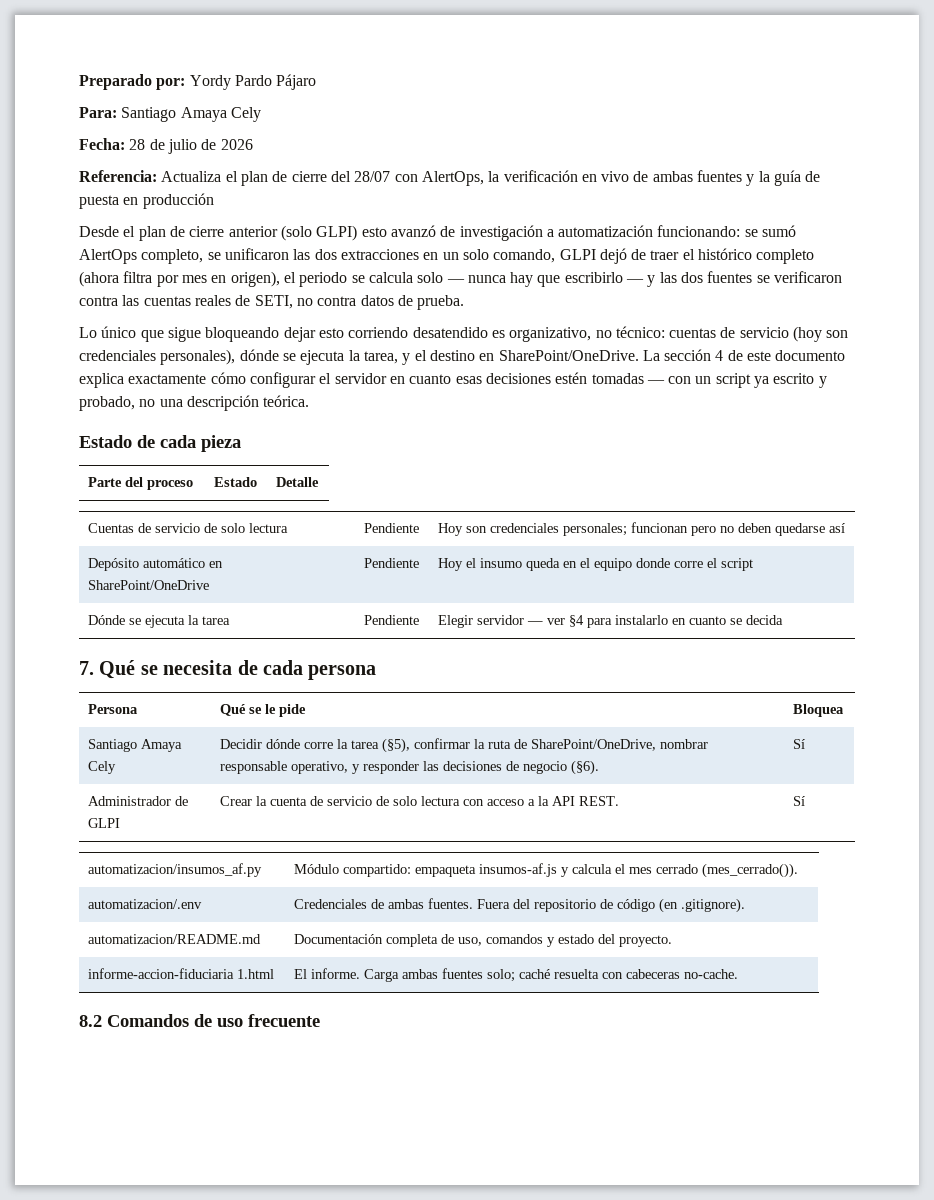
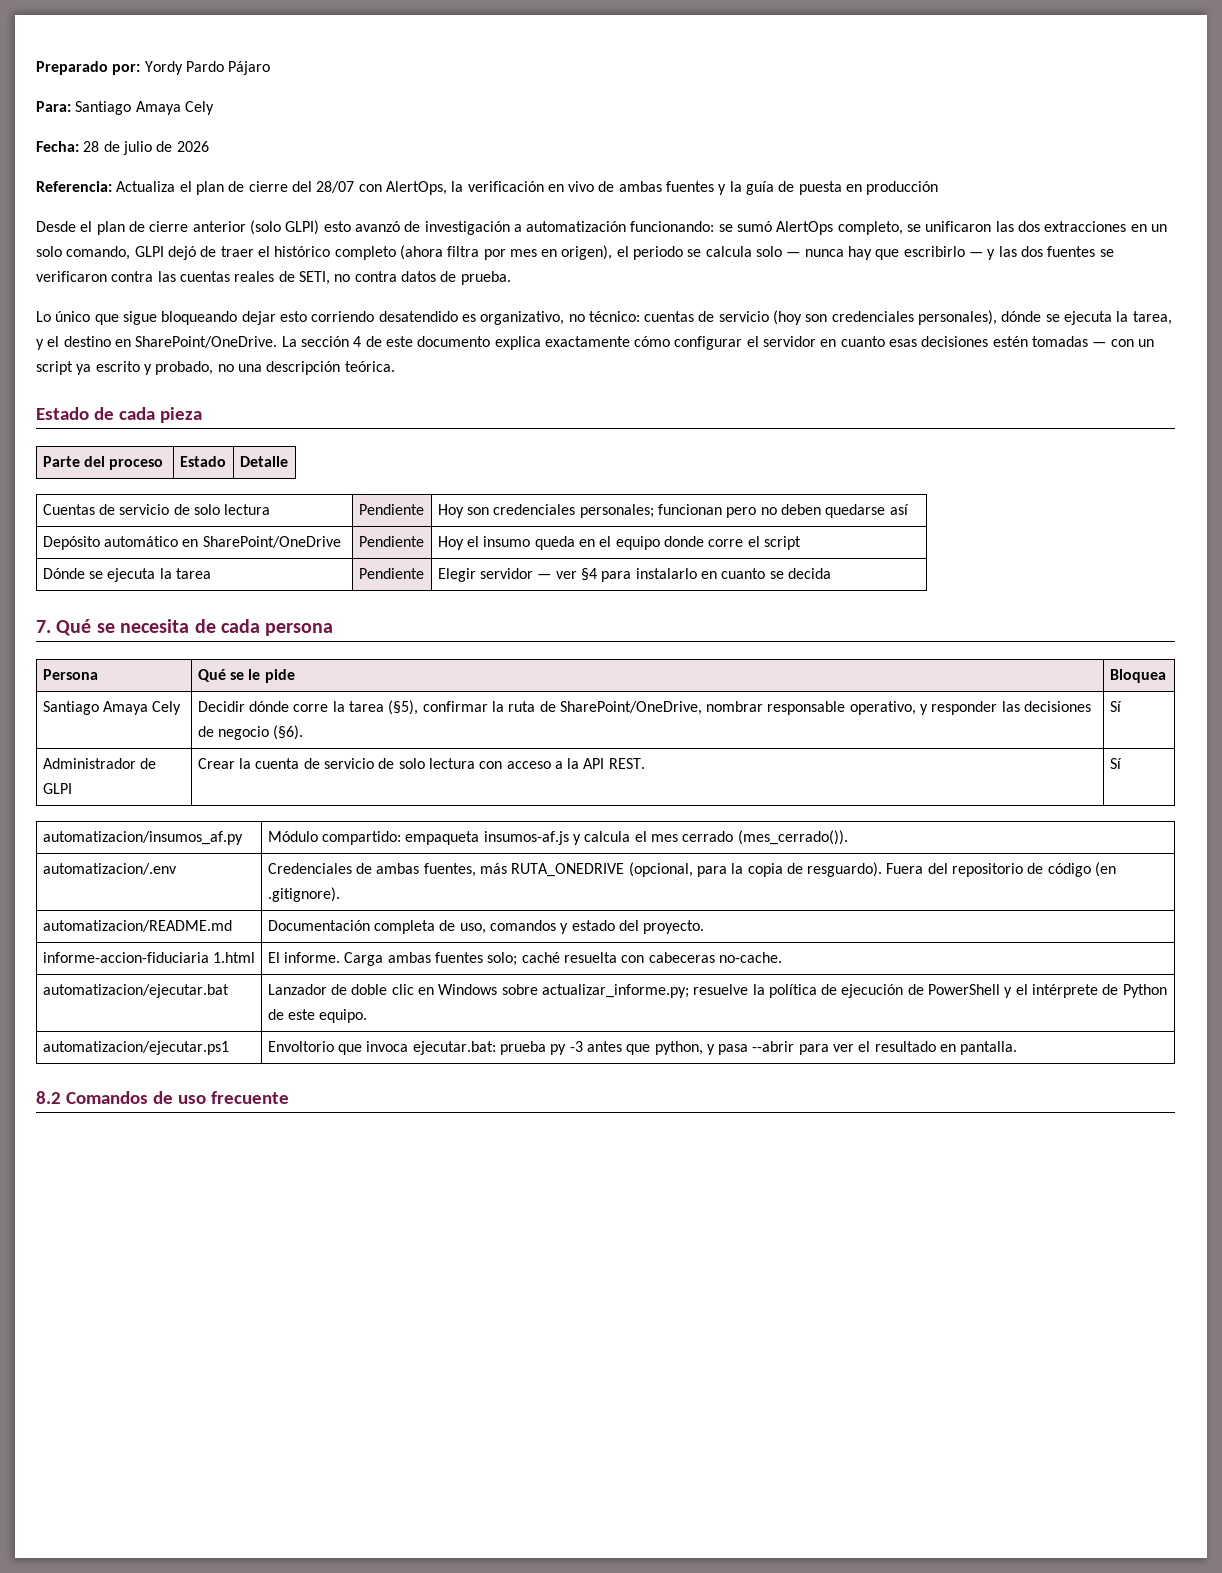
- automatizacion/.env | Credenciales de ambas fuentes. Fuera del repositorio de código (en .gitignore).
+ automatizacion/.env | Credenciales de ambas fuentes, más RUTA_ONEDRIVE (opcional, para la copia de resguardo). Fuera del repositorio de código (en .gitignore).
+ automatizacion/ejecutar.bat | Lanzador de doble clic en Windows sobre actualizar_informe.py; resuelve la política de ejecución de PowerShell y el intérprete de Python de este equipo.
+ automatizacion/ejecutar.ps1 | Envoltorio que invoca ejecutar.bat: prueba py -3 antes que python, y pasa --abrir para ver el resultado en pantalla.

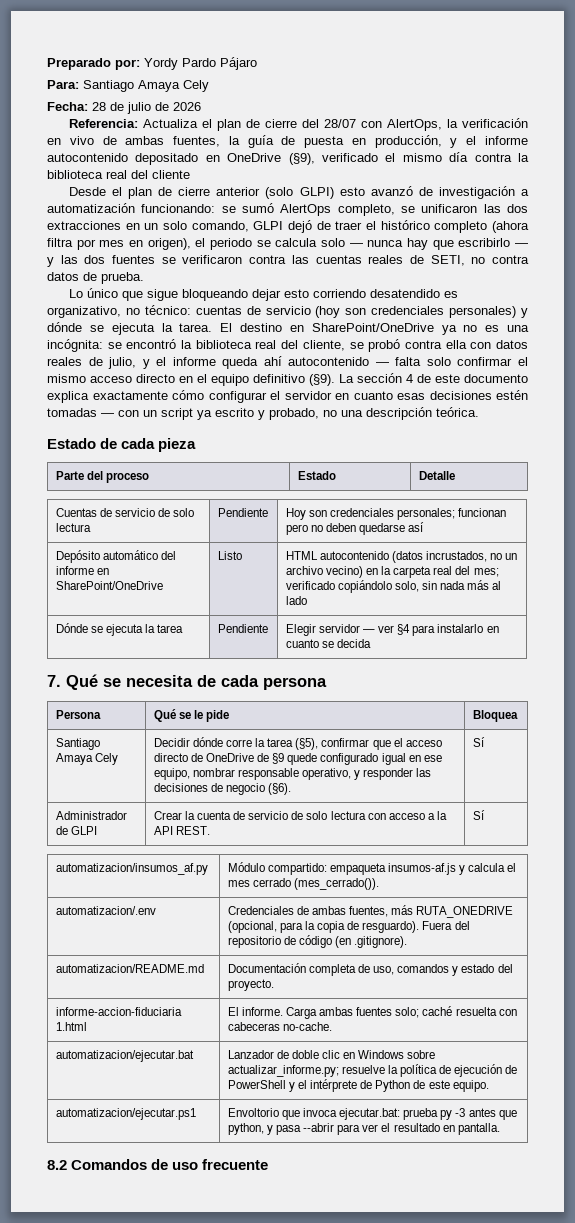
- Referencia: Actualiza el plan de cierre del 28/07 con AlertOps, la verificación en vivo de ambas fuentes y la guía de puesta en producción
+ Referencia: Actualiza el plan de cierre del 28/07 con AlertOps, la verificación en vivo de ambas fuentes, la guía de puesta en producción, y el informe autocontenido depositado en OneDrive (§9), verificado el mismo día contra la biblioteca real del cliente
- Lo único que sigue bloqueando dejar esto corriendo desatendido es organizativo, no técnico: cuentas de servicio (hoy son credenciales personales), dónde se ejecuta la tarea, y el destino en SharePoint/OneDrive.
+ Lo único que sigue bloqueando dejar esto corriendo desatendido es organizativo, no técnico: cuentas de servicio (hoy son credenciales personales) y dónde se ejecuta la tarea. El destino en SharePoint/OneDrive ya no es una incógnita: se encontró la biblioteca real del cliente, se probó contra ella con datos reales de julio, y el informe queda ahí autocontenido — falta solo confirmar el mismo acceso directo en el equipo definitivo (§9).
- Depósito automático en SharePoint/OneDrive | Pendiente | Hoy el insumo queda en el equipo donde corre el script
+ Depósito automático del informe en SharePoint/OneDrive | Listo | HTML autocontenido (datos incrustados, no un archivo vecino) en la carpeta real del mes; verificado copiándolo solo, sin nada más al lado
- Santiago Amaya Cely | Decidir dónde corre la tarea (§5), confirmar la ruta de SharePoint/OneDrive, nombrar responsable operativo, y responder las decisiones de negocio (§6). | Sí
+ Santiago Amaya Cely | Decidir dónde corre la tarea (§5), confirmar que el acceso directo de OneDrive de §9 quede configurado igual en ese equipo, nombrar responsable operativo, y responder las decisiones de negocio (§6). | Sí

